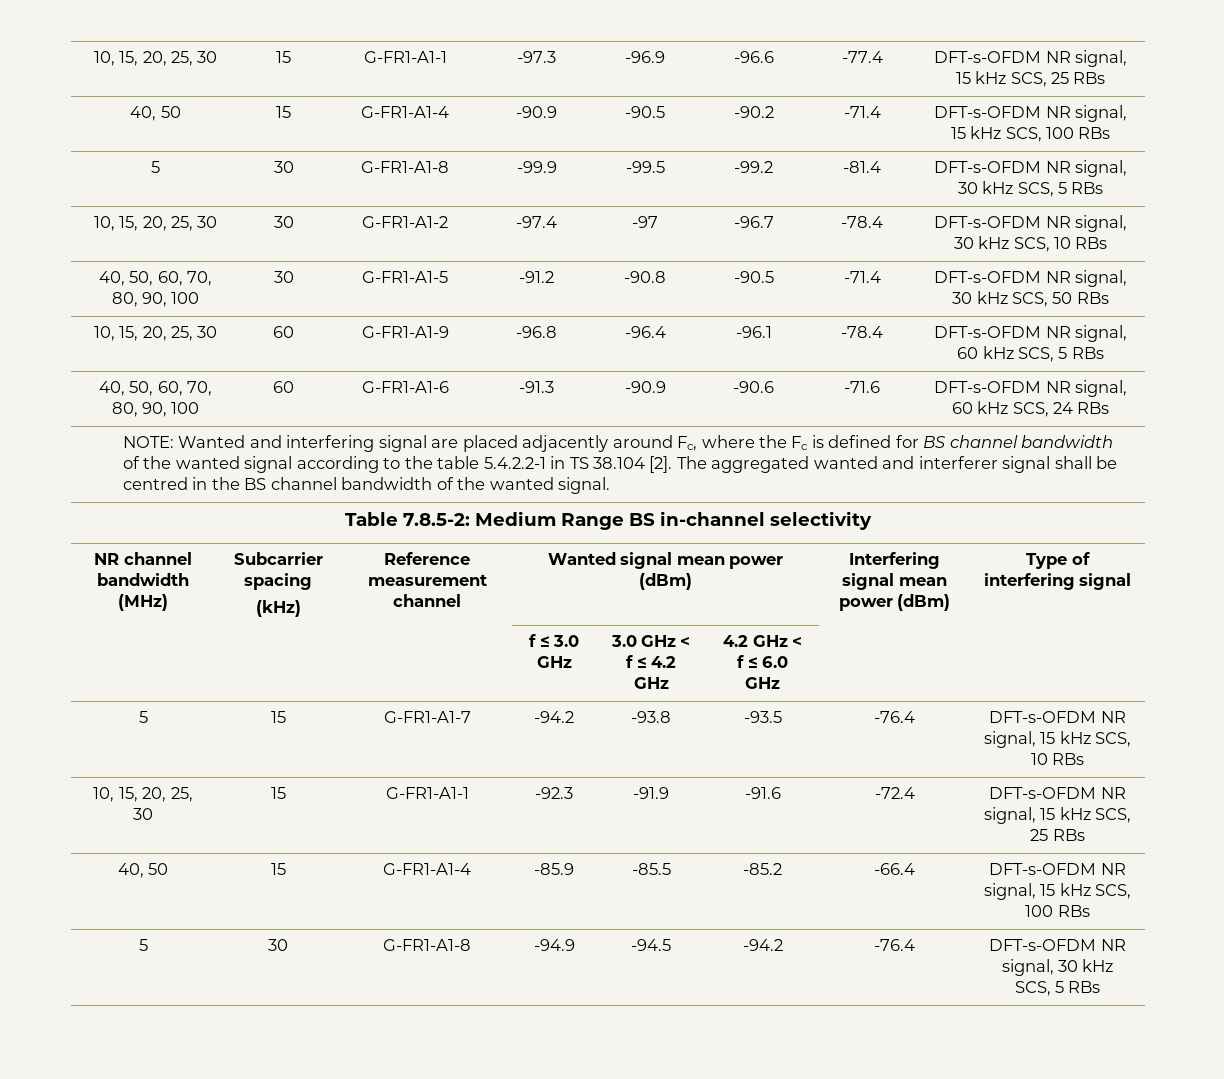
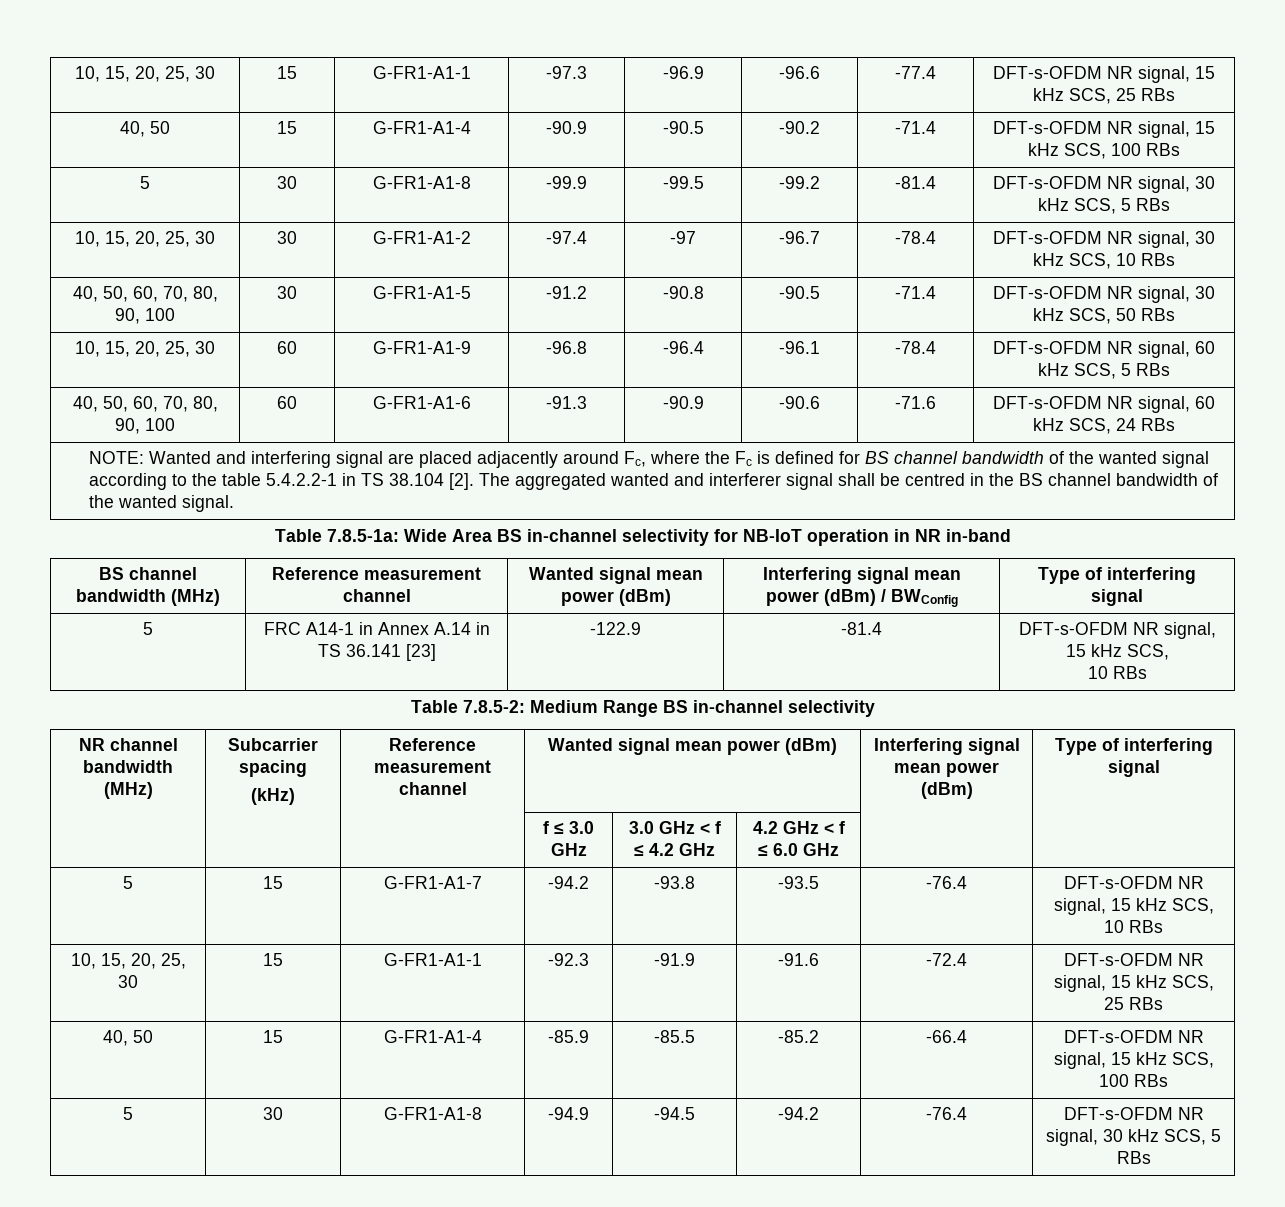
+ Table 7.8.5-1a: Wide Area BS in-channel selectivity for NB-IoT operation in NR in-band
+ BS channel bandwidth (MHz) | Reference measurement channel | Wanted signal mean power (dBm) | Interfering signal mean power (dBm) / BWConfig | Type of interfering signal
+ 5 | FRC A14-1 in Annex A.14 in TS 36.141 [23] | -122.9 | -81.4 | DFT-s-OFDM NR signal, 15 kHz SCS,
+ 10 RBs

